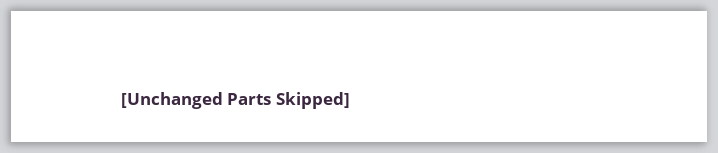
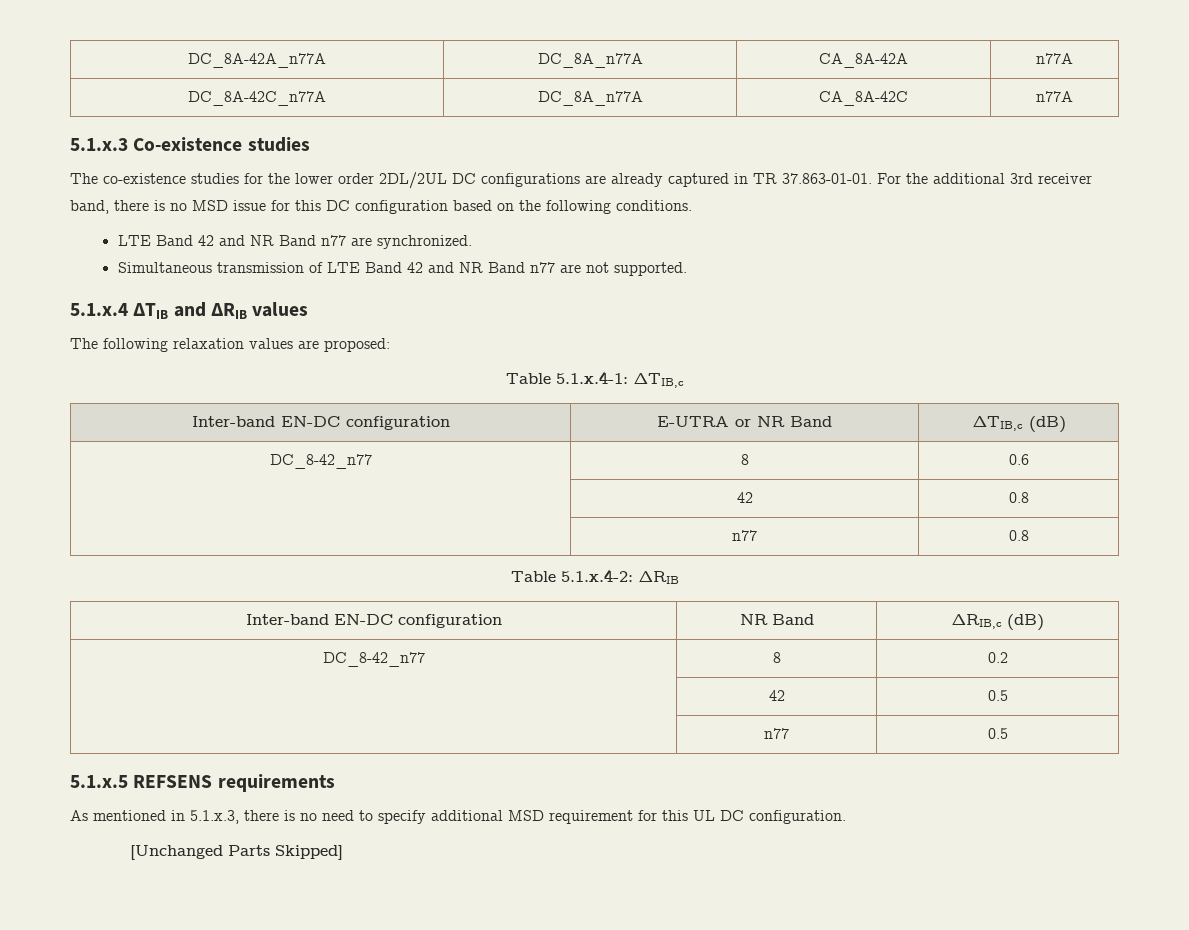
+ DC_8A-42A_n77A | DC_8A_n77A | CA_8A-42A | n77A
+ DC_8A-42C_n77A | DC_8A_n77A | CA_8A-42C | n77A
+ 5.1.x.3 Co-existence studies
+ The co-existence studies for the lower order 2DL/2UL DC configurations are already captured in TR 37.863-01-01. For the additional 3rd receiver band, there is no MSD issue for this DC configuration based on the following conditions.
+ LTE Band 42 and NR Band n77 are synchronized.
+ Simultaneous transmission of LTE Band 42 and NR Band n77 are not supported.
+ 5.1.x.4 ∆TIB and ∆RIB values
+ The following relaxation values are proposed:
+ Table 5.1.x.4-1: ΔTIB,c
+ Inter-band EN-DC configuration | E-UTRA or NR Band | ΔTIB,c (dB)
+ DC_8-42_n77 | 8 | 0.6
+ | 42 | 0.8
+ | n77 | 0.8
+ Table 5.1.x.4-2: ΔRIB
+ Inter-band EN-DC configuration | NR Band | ΔRIB,c (dB)
+ DC_8-42_n77 | 8 | 0.2
+ | 42 | 0.5
+ | n77 | 0.5
+ 5.1.x.5 REFSENS requirements
+ As mentioned in 5.1.x.3, there is no need to specify additional MSD requirement for this UL DC configuration.

